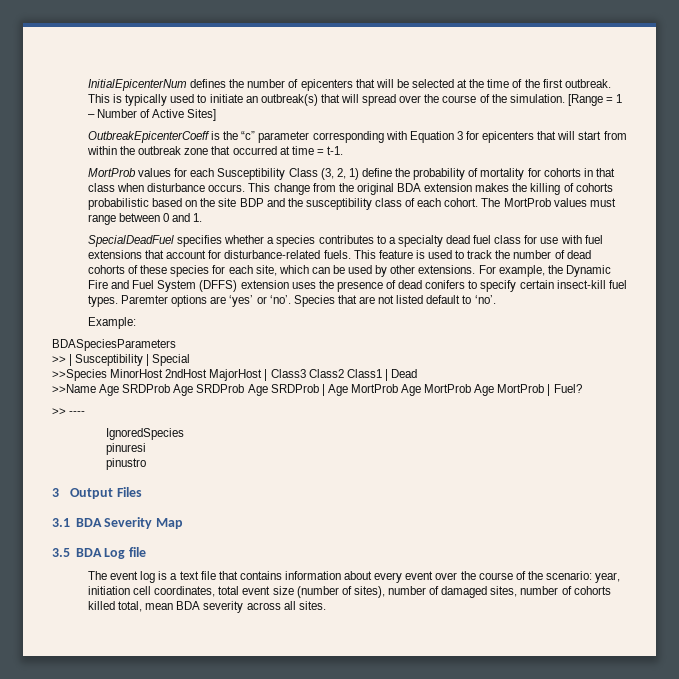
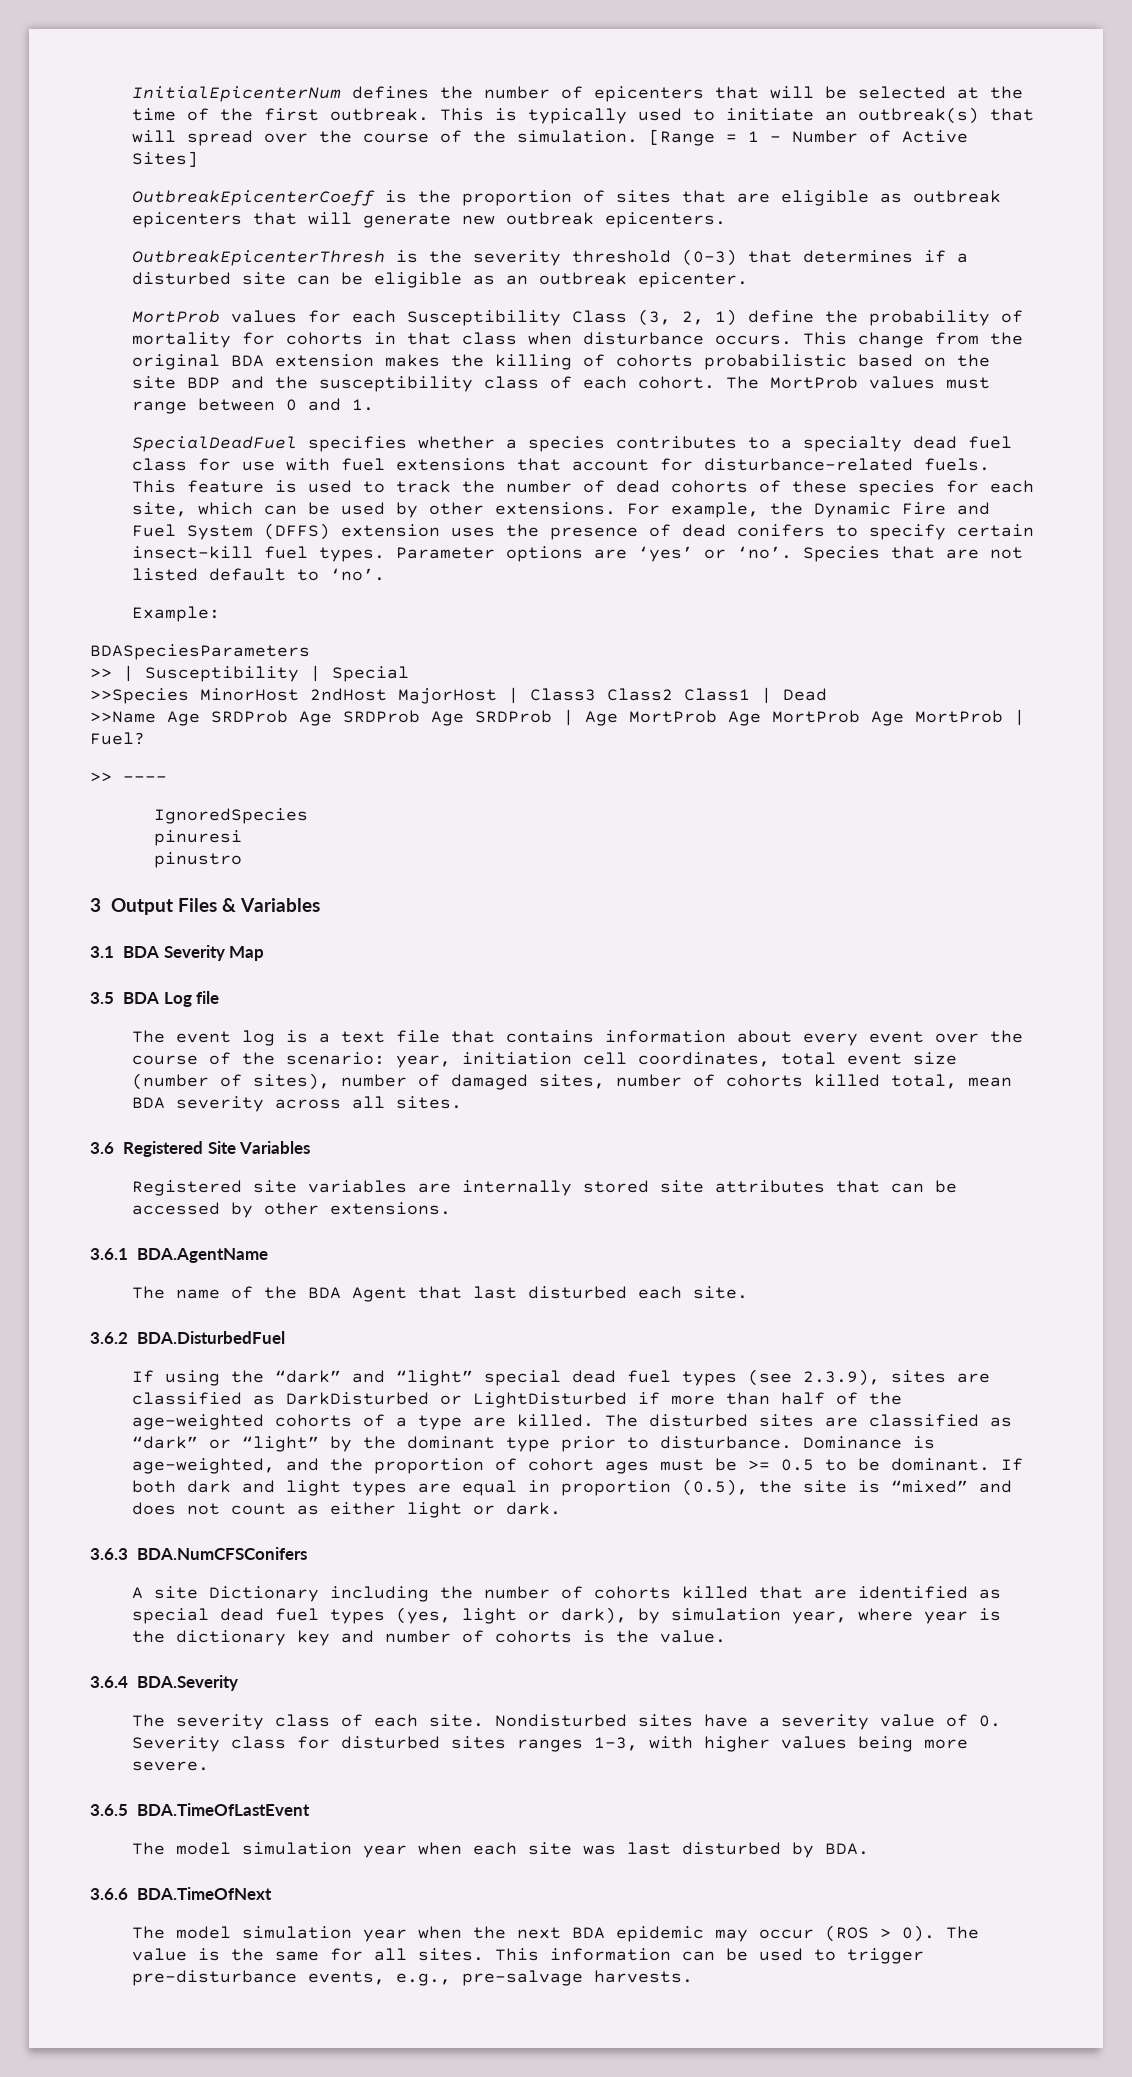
- OutbreakEpicenterCoeff is the “c” parameter corresponding with Equation 3 for epicenters that will start from within the outbreak zone that occurred at time = t-1.
+ OutbreakEpicenterCoeff is the proportion of sites that are eligible as outbreak epicenters that will generate new outbreak epicenters.
+ OutbreakEpicenterThresh is the severity threshold (0-3) that determines if a disturbed site can be eligible as an outbreak epicenter.
- Paremter options are ‘yes’ or ‘no’.
+ Parameter options are ‘yes’ or ‘no’.
- 3 Output Files
+ 3 Output Files & Variables
+ 3.6 Registered Site Variables
+ Registered site variables are internally stored site attributes that can be accessed by other extensions.
+ 3.6.1 BDA.AgentName
+ The name of the BDA Agent that last disturbed each site.
+ 3.6.2 BDA.DisturbedFuel
+ If using the “dark” and “light” special dead fuel types (see 2.3.9), sites are classified as DarkDisturbed or LightDisturbed if more than half of the age-weighted cohorts of a type are killed. The disturbed sites are classified as “dark” or “light” by the dominant type prior to disturbance. Dominance is age-weighted, and the proportion of cohort ages must be >= 0.5 to be dominant. If both dark and light types are equal in proportion (0.5), the site is “mixed” and does not count as either light or dark.
+ 3.6.3 BDA.NumCFSConifers
+ A site Dictionary including the number of cohorts killed that are identified as special dead fuel types (yes, light or dark), by simulation year, where year is the dictionary key and number of cohorts is the value.
+ 3.6.4 BDA.Severity
+ The severity class of each site. Nondisturbed sites have a severity value of 0. Severity class for disturbed sites ranges 1-3, with higher values being more severe.
+ 3.6.5 BDA.TimeOfLastEvent
+ The model simulation year when each site was last disturbed by BDA.
+ 3.6.6 BDA.TimeOfNext
+ The model simulation year when the next BDA epidemic may occur (ROS > 0). The value is the same for all sites. This information can be used to trigger pre-disturbance events, e.g., pre-salvage harvests.

